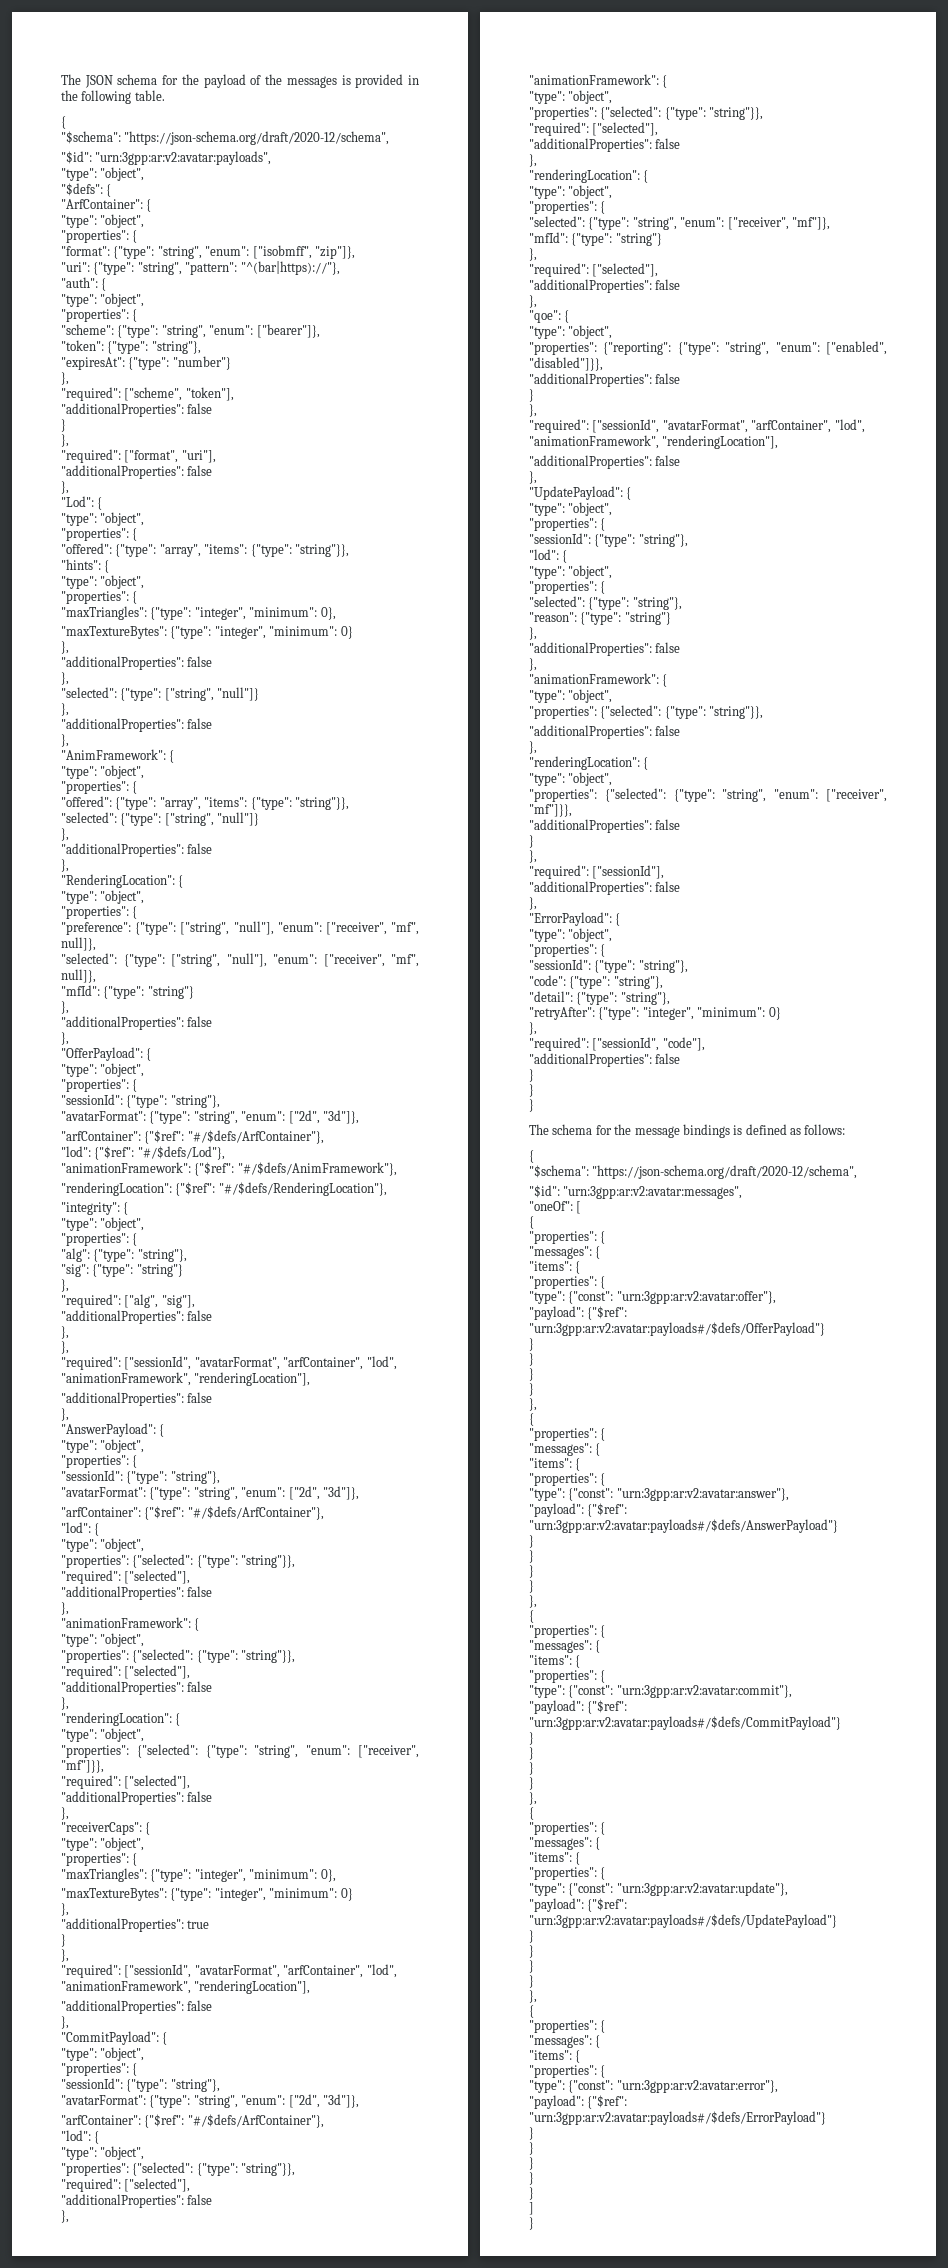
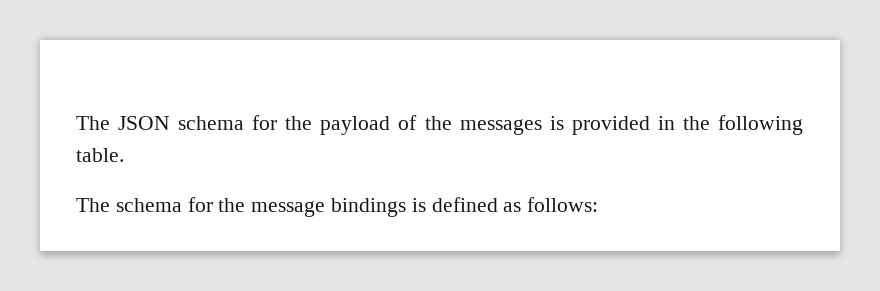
  The JSON schema for the payload of the messages is provided in the following table.
- {
- "$schema": "https://json-schema.org/draft/2020-12/schema",
- "$id": "urn:3gpp:ar:v2:avatar:payloads",
- "type": "object",
- "$defs": {
- "ArfContainer": {
- "type": "object",
- "properties": {
- "format": {"type": "string", "enum": ["isobmff", "zip"]},
- "uri": {"type": "string", "pattern": "^(bar|https)://"},
- "auth": {
- "type": "object",
- "properties": {
- "scheme": {"type": "string", "enum": ["bearer"]},
- "token": {"type": "string"},
- "expiresAt": {"type": "number"}
- },
- "required": ["scheme", "token"],
- "additionalProperties": false
- }
- },
- "required": ["format", "uri"],
- "additionalProperties": false
- },
- "Lod": {
- "type": "object",
- "properties": {
- "offered": {"type": "array", "items": {"type": "string"}},
- "hints": {
- "type": "object",
- "properties": {
- "maxTriangles": {"type": "integer", "minimum": 0},
- "maxTextureBytes": {"type": "integer", "minimum": 0}
- },
- "additionalProperties": false
- },
- "selected": {"type": ["string", "null"]}
- },
- "additionalProperties": false
- },
- "AnimFramework": {
- "type": "object",
- "properties": {
- "offered": {"type": "array", "items": {"type": "string"}},
- "selected": {"type": ["string", "null"]}
- },
- "additionalProperties": false
- },
- "RenderingLocation": {
- "type": "object",
- "properties": {
- "preference": {"type": ["string", "null"], "enum": ["receiver", "mf", null]},
- "selected": {"type": ["string", "null"], "enum": ["receiver", "mf", null]},
- "mfId": {"type": "string"}
- },
- "additionalProperties": false
- },
- "OfferPayload": {
- "type": "object",
- "properties": {
- "sessionId": {"type": "string"},
- "avatarFormat": {"type": "string", "enum": ["2d", "3d"]},
- "arfContainer": {"$ref": "#/$defs/ArfContainer"},
- "lod": {"$ref": "#/$defs/Lod"},
- "animationFramework": {"$ref": "#/$defs/AnimFramework"},
- "renderingLocation": {"$ref": "#/$defs/RenderingLocation"},
- "integrity": {
- "type": "object",
- "properties": {
- "alg": {"type": "string"},
- "sig": {"type": "string"}
- },
- "required": ["alg", "sig"],
- "additionalProperties": false
- },
- },
- "required": ["sessionId", "avatarFormat", "arfContainer", "lod", "animationFramework", "renderingLocation"],
- "additionalProperties": false
- },
- "AnswerPayload": {
- "type": "object",
- "properties": {
- "sessionId": {"type": "string"},
- "avatarFormat": {"type": "string", "enum": ["2d", "3d"]},
- "arfContainer": {"$ref": "#/$defs/ArfContainer"},
- "lod": {
- "type": "object",
- "properties": {"selected": {"type": "string"}},
- "required": ["selected"],
- "additionalProperties": false
- },
- "animationFramework": {
- "type": "object",
- "properties": {"selected": {"type": "string"}},
- "required": ["selected"],
- "additionalProperties": false
- },
- "renderingLocation": {
- "type": "object",
- "properties": {"selected": {"type": "string", "enum": ["receiver", "mf"]}},
- "required": ["selected"],
- "additionalProperties": false
- },
- "receiverCaps": {
- "type": "object",
- "properties": {
- "maxTriangles": {"type": "integer", "minimum": 0},
- "maxTextureBytes": {"type": "integer", "minimum": 0}
- },
- "additionalProperties": true
- }
- },
- "required": ["sessionId", "avatarFormat", "arfContainer", "lod", "animationFramework", "renderingLocation"],
- "additionalProperties": false
- },
- "CommitPayload": {
- "type": "object",
- "properties": {
- "sessionId": {"type": "string"},
- "avatarFormat": {"type": "string", "enum": ["2d", "3d"]},
- "arfContainer": {"$ref": "#/$defs/ArfContainer"},
- "lod": {
- "type": "object",
- "properties": {"selected": {"type": "string"}},
- "required": ["selected"],
- "additionalProperties": false
- },
- "animationFramework": {
- "type": "object",
- "properties": {"selected": {"type": "string"}},
- "required": ["selected"],
- "additionalProperties": false
- },
- "renderingLocation": {
- "type": "object",
- "properties": {
- "selected": {"type": "string", "enum": ["receiver", "mf"]},
- "mfId": {"type": "string"}
- },
- "required": ["selected"],
- "additionalProperties": false
- },
- "qoe": {
- "type": "object",
- "properties": {"reporting": {"type": "string", "enum": ["enabled", "disabled"]}},
- "additionalProperties": false
- }
- },
- "required": ["sessionId", "avatarFormat", "arfContainer", "lod", "animationFramework", "renderingLocation"],
- "additionalProperties": false
- },
- "UpdatePayload": {
- "type": "object",
- "properties": {
- "sessionId": {"type": "string"},
- "lod": {
- "type": "object",
- "properties": {
- "selected": {"type": "string"},
- "reason": {"type": "string"}
- },
- "additionalProperties": false
- },
- "animationFramework": {
- "type": "object",
- "properties": {"selected": {"type": "string"}},
- "additionalProperties": false
- },
- "renderingLocation": {
- "type": "object",
- "properties": {"selected": {"type": "string", "enum": ["receiver", "mf"]}},
- "additionalProperties": false
- }
- },
- "required": ["sessionId"],
- "additionalProperties": false
- },
- "ErrorPayload": {
- "type": "object",
- "properties": {
- "sessionId": {"type": "string"},
- "code": {"type": "string"},
- "detail": {"type": "string"},
- "retryAfter": {"type": "integer", "minimum": 0}
- },
- "required": ["sessionId", "code"],
- "additionalProperties": false
- }
- }
- }
  The schema for the message bindings is defined as follows:
- {
- "$schema": "https://json-schema.org/draft/2020-12/schema",
- "$id": "urn:3gpp:ar:v2:avatar:messages",
- "oneOf": [
- {
- "properties": {
- "messages": {
- "items": {
- "properties": {
- "type": {"const": "urn:3gpp:ar:v2:avatar:offer"},
- "payload": {"$ref": "urn:3gpp:ar:v2:avatar:payloads#/$defs/OfferPayload"}
- }
- }
- }
- }
- },
- {
- "properties": {
- "messages": {
- "items": {
- "properties": {
- "type": {"const": "urn:3gpp:ar:v2:avatar:answer"},
- "payload": {"$ref": "urn:3gpp:ar:v2:avatar:payloads#/$defs/AnswerPayload"}
- }
- }
- }
- }
- },
- {
- "properties": {
- "messages": {
- "items": {
- "properties": {
- "type": {"const": "urn:3gpp:ar:v2:avatar:commit"},
- "payload": {"$ref": "urn:3gpp:ar:v2:avatar:payloads#/$defs/CommitPayload"}
- }
- }
- }
- }
- },
- {
- "properties": {
- "messages": {
- "items": {
- "properties": {
- "type": {"const": "urn:3gpp:ar:v2:avatar:update"},
- "payload": {"$ref": "urn:3gpp:ar:v2:avatar:payloads#/$defs/UpdatePayload"}
- }
- }
- }
- }
- },
- {
- "properties": {
- "messages": {
- "items": {
- "properties": {
- "type": {"const": "urn:3gpp:ar:v2:avatar:error"},
- "payload": {"$ref": "urn:3gpp:ar:v2:avatar:payloads#/$defs/ErrorPayload"}
- }
- }
- }
- }
- }
- ]
- }

